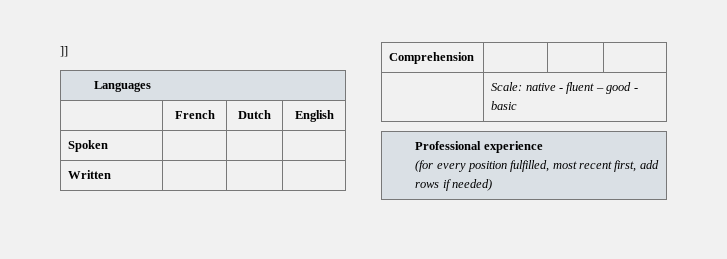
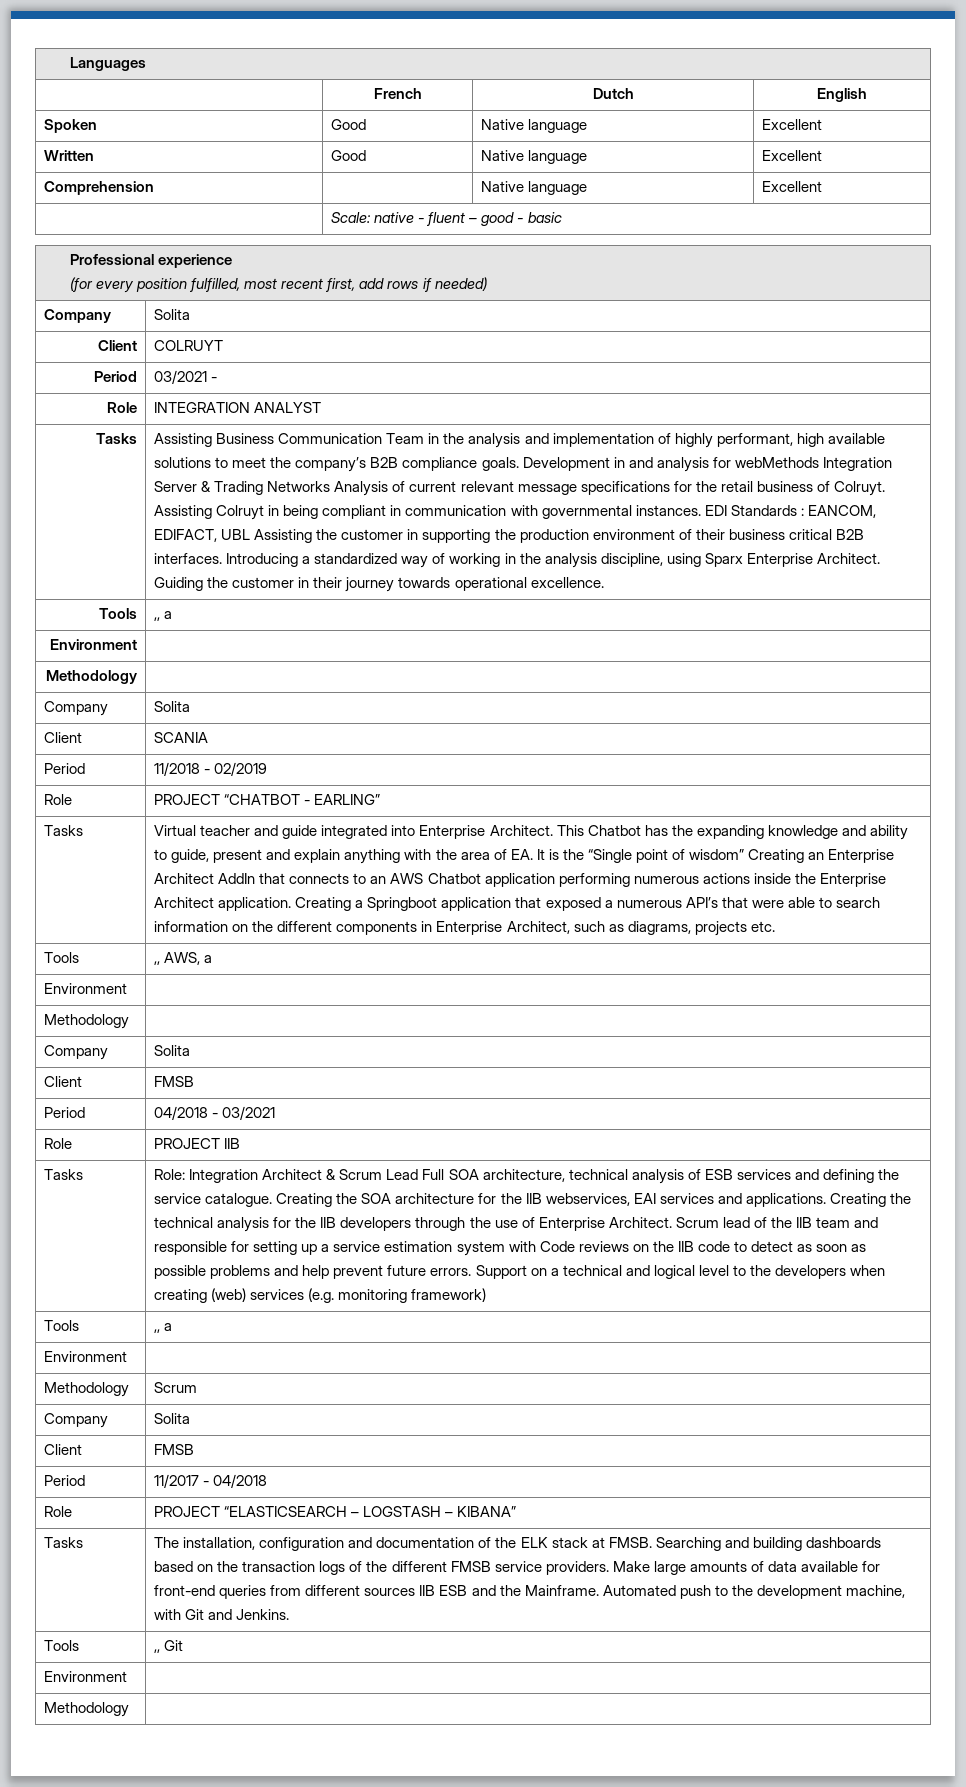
- ]]
- Spoken | | |
- Written | | |
- Comprehension | | |
+ Spoken | Good | Native language | Excellent
+ Written | Good | Native language | Excellent
+ Comprehension | | Native language | Excellent
  Professional experience
  (for every position fulfilled, most recent first, add rows if needed)
+ Company | Solita
+ Client | COLRUYT
+ Period | 03/2021 -
+ Role | INTEGRATION ANALYST
+ Tasks | Assisting Business Communication Team in the analysis and implementation of highly performant, high available solutions to meet the company’s B2B compliance goals. Development in and analysis for webMethods Integration Server & Trading Networks Analysis of current relevant message specifications for the retail business of Colruyt. Assisting Colruyt in being compliant in communication with governmental instances. EDI Standards : EANCOM, EDIFACT, UBL Assisting the customer in supporting the production environment of their business critical B2B interfaces. Introducing a standardized way of working in the analysis discipline, using Sparx Enterprise Architect. Guiding the customer in their journey towards operational excellence.
+ Tools | ,, a
+ Environment |
+ Methodology |
+ Company | Solita
+ Client | SCANIA
+ Period | 11/2018 - 02/2019
+ Role | PROJECT “CHATBOT - EARLING”
+ Tasks | Virtual teacher and guide integrated into Enterprise Architect. This Chatbot has the expanding knowledge and ability to guide, present and explain anything with the area of EA. It is the “Single point of wisdom” Creating an Enterprise Architect AddIn that connects to an AWS Chatbot application performing numerous actions inside the Enterprise Architect application. Creating a Springboot application that exposed a numerous API’s that were able to search information on the different components in Enterprise Architect, such as diagrams, projects etc.
+ Tools | ,, AWS, a
+ Environment |
+ Methodology |
+ Company | Solita
+ Client | FMSB
+ Period | 04/2018 - 03/2021
+ Role | PROJECT IIB
+ Tasks | Role: Integration Architect & Scrum Lead Full SOA architecture, technical analysis of ESB services and defining the service catalogue. Creating the SOA architecture for the IIB webservices, EAI services and applications. Creating the technical analysis for the IIB developers through the use of Enterprise Architect. Scrum lead of the IIB team and responsible for setting up a service estimation system with Code reviews on the IIB code to detect as soon as possible problems and help prevent future errors. Support on a technical and logical level to the developers when creating (web) services (e.g. monitoring framework)
+ Tools | ,, a
+ Environment |
+ Methodology | Scrum
+ Company | Solita
+ Client | FMSB
+ Period | 11/2017 - 04/2018
+ Role | PROJECT “ELASTICSEARCH – LOGSTASH – KIBANA”
+ Tasks | The installation, configuration and documentation of the ELK stack at FMSB. Searching and building dashboards based on the transaction logs of the different FMSB service providers. Make large amounts of data available for front-end queries from different sources IIB ESB and the Mainframe. Automated push to the development machine, with Git and Jenkins.
+ Tools | ,, Git
+ Environment |
+ Methodology |

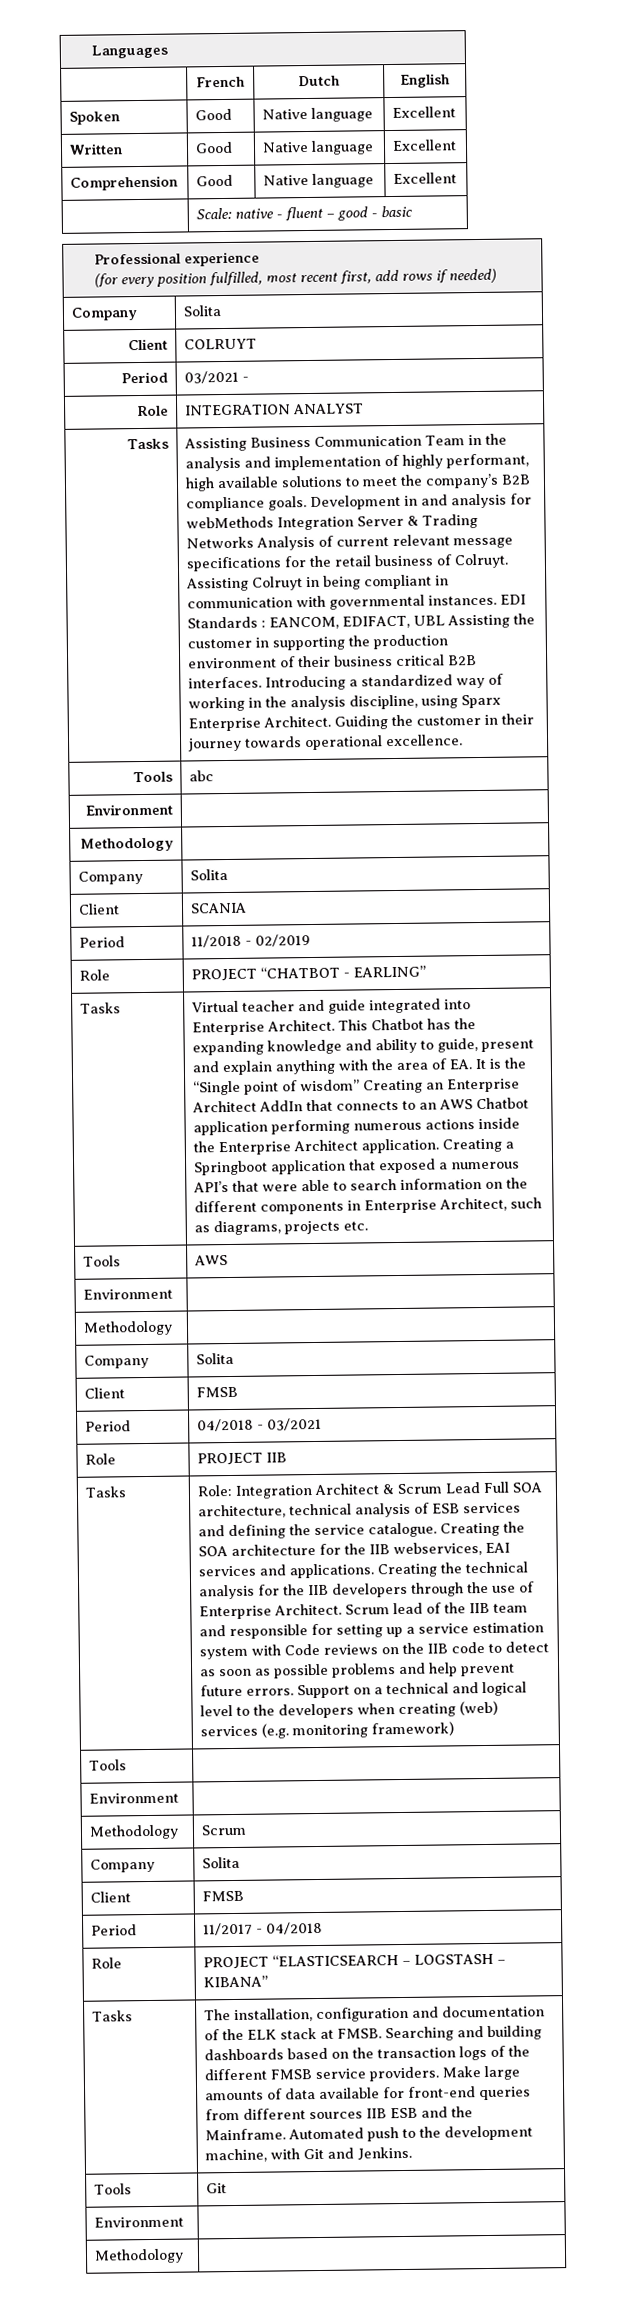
- Comprehension | | Native language | Excellent
+ Comprehension | Good | Native language | Excellent
  Guiding the customer in their journey towards operational excellence.
- Tools | ,, a
+ Tools | abc
- Tools | ,, AWS, a
+ Tools | AWS
  Support on a technical and logical level to the developers when creating (web) services (e.g. monitoring framework)
- Tools | ,, a
+ Tools |
- Tools | ,, Git
+ Tools | Git

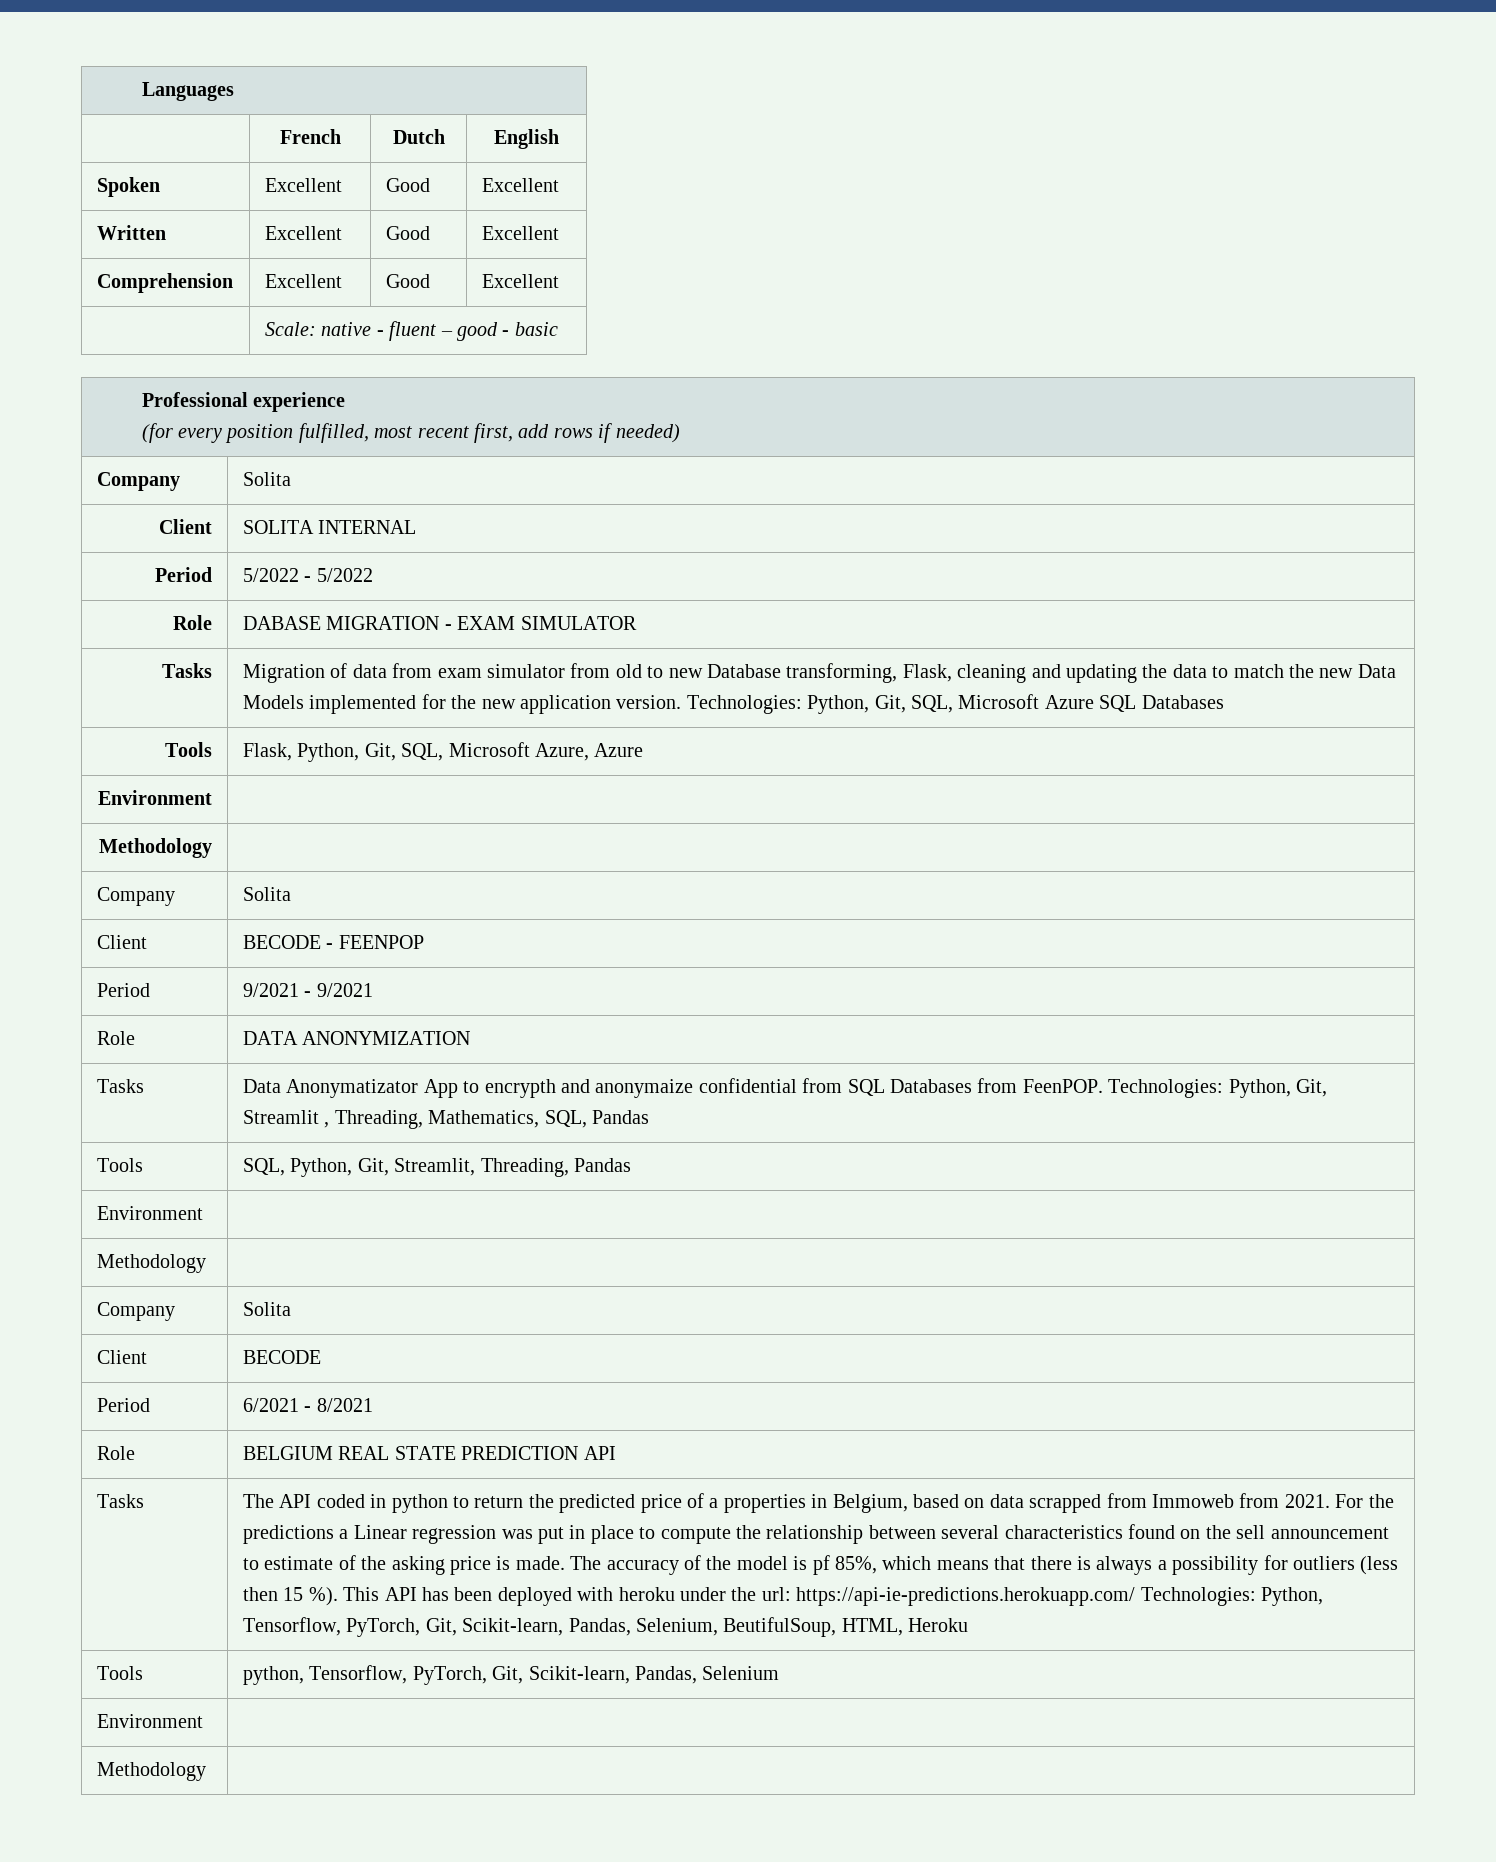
- Spoken | Good | Native language | Excellent
+ Spoken | Excellent | Good | Excellent
- Written | Good | Native language | Excellent
+ Written | Excellent | Good | Excellent
- Comprehension | Good | Native language | Excellent
+ Comprehension | Excellent | Good | Excellent
- Client | COLRUYT
- Period | 03/2021 -
- Role | INTEGRATION ANALYST
- Tasks | Assisting Business Communication Team in the analysis and implementation of highly performant, high available solutions to meet the company’s B2B compliance goals. Development in and analysis for webMethods Integration Server & Trading Networks Analysis of current relevant message specifications for the retail business of Colruyt. Assisting Colruyt in being compliant in communication with governmental instances. EDI Standards : EANCOM, EDIFACT, UBL Assisting the customer in supporting the production environment of their business critical B2B interfaces. Introducing a standardized way of working in the analysis discipline, using Sparx Enterprise Architect. Guiding the customer in their journey towards operational excellence.
- Tools | abc
+ Client | SOLITA INTERNAL
+ Period | 5/2022 - 5/2022
+ Role | DABASE MIGRATION - EXAM SIMULATOR
+ Tasks | Migration of data from exam simulator from old to new Database transforming, Flask, cleaning and updating the data to match the new Data Models implemented for the new application version. Technologies: Python, Git, SQL, Microsoft Azure SQL Databases
+ Tools | Flask, Python, Git, SQL, Microsoft Azure, Azure
  Environment |
  Methodology |
  Company | Solita
- Client | SCANIA
- Period | 11/2018 - 02/2019
- Role | PROJECT “CHATBOT - EARLING”
- Tasks | Virtual teacher and guide integrated into Enterprise Architect. This Chatbot has the expanding knowledge and ability to guide, present and explain anything with the area of EA. It is the “Single point of wisdom” Creating an Enterprise Architect AddIn that connects to an AWS Chatbot application performing numerous actions inside the Enterprise Architect application. Creating a Springboot application that exposed a numerous API’s that were able to search information on the different components in Enterprise Architect, such as diagrams, projects etc.
- Tools | AWS
+ Client | BECODE - FEENPOP
+ Period | 9/2021 - 9/2021
+ Role | DATA ANONYMIZATION
+ Tasks | Data Anonymatizator App to encrypth and anonymaize confidential from SQL Databases from FeenPOP. Technologies: Python, Git, Streamlit , Threading, Mathematics, SQL, Pandas
+ Tools | SQL, Python, Git, Streamlit, Threading, Pandas
  Environment |
  Methodology |
  Company | Solita
- Client | FMSB
- Period | 04/2018 - 03/2021
- Role | PROJECT IIB
- Tasks | Role: Integration Architect & Scrum Lead Full SOA architecture, technical analysis of ESB services and defining the service catalogue. Creating the SOA architecture for the IIB webservices, EAI services and applications. Creating the technical analysis for the IIB developers through the use of Enterprise Architect. Scrum lead of the IIB team and responsible for setting up a service estimation system with Code reviews on the IIB code to detect as soon as possible problems and help prevent future errors. Support on a technical and logical level to the developers when creating (web) services (e.g. monitoring framework)
- Tools |
- Environment |
- Methodology | Scrum
- Company | Solita
- Client | FMSB
- Period | 11/2017 - 04/2018
- Role | PROJECT “ELASTICSEARCH – LOGSTASH – KIBANA”
- Tasks | The installation, configuration and documentation of the ELK stack at FMSB. Searching and building dashboards based on the transaction logs of the different FMSB service providers. Make large amounts of data available for front-end queries from different sources IIB ESB and the Mainframe. Automated push to the development machine, with Git and Jenkins.
- Tools | Git
+ Client | BECODE
+ Period | 6/2021 - 8/2021
+ Role | BELGIUM REAL STATE PREDICTION API
+ Tasks | The API coded in python to return the predicted price of a properties in Belgium, based on data scrapped from Immoweb from 2021. For the predictions a Linear regression was put in place to compute the relationship between several characteristics found on the sell announcement to estimate of the asking price is made. The accuracy of the model is pf 85%, which means that there is always a possibility for outliers (less then 15 %). This API has been deployed with heroku under the url: https://api-ie-predictions.herokuapp.com/ Technologies: Python, Tensorflow, PyTorch, Git, Scikit-learn, Pandas, Selenium, BeutifulSoup, HTML, Heroku
+ Tools | python, Tensorflow, PyTorch, Git, Scikit-learn, Pandas, Selenium

